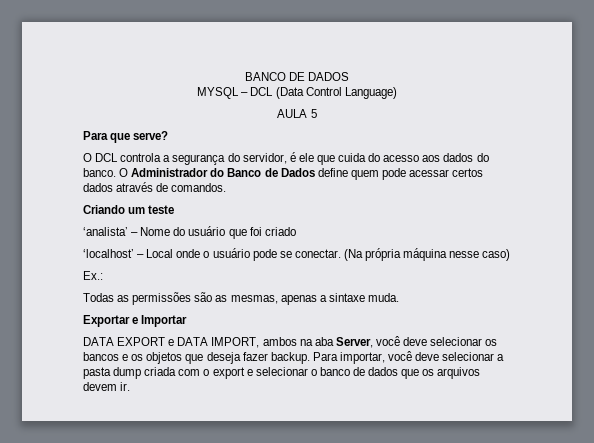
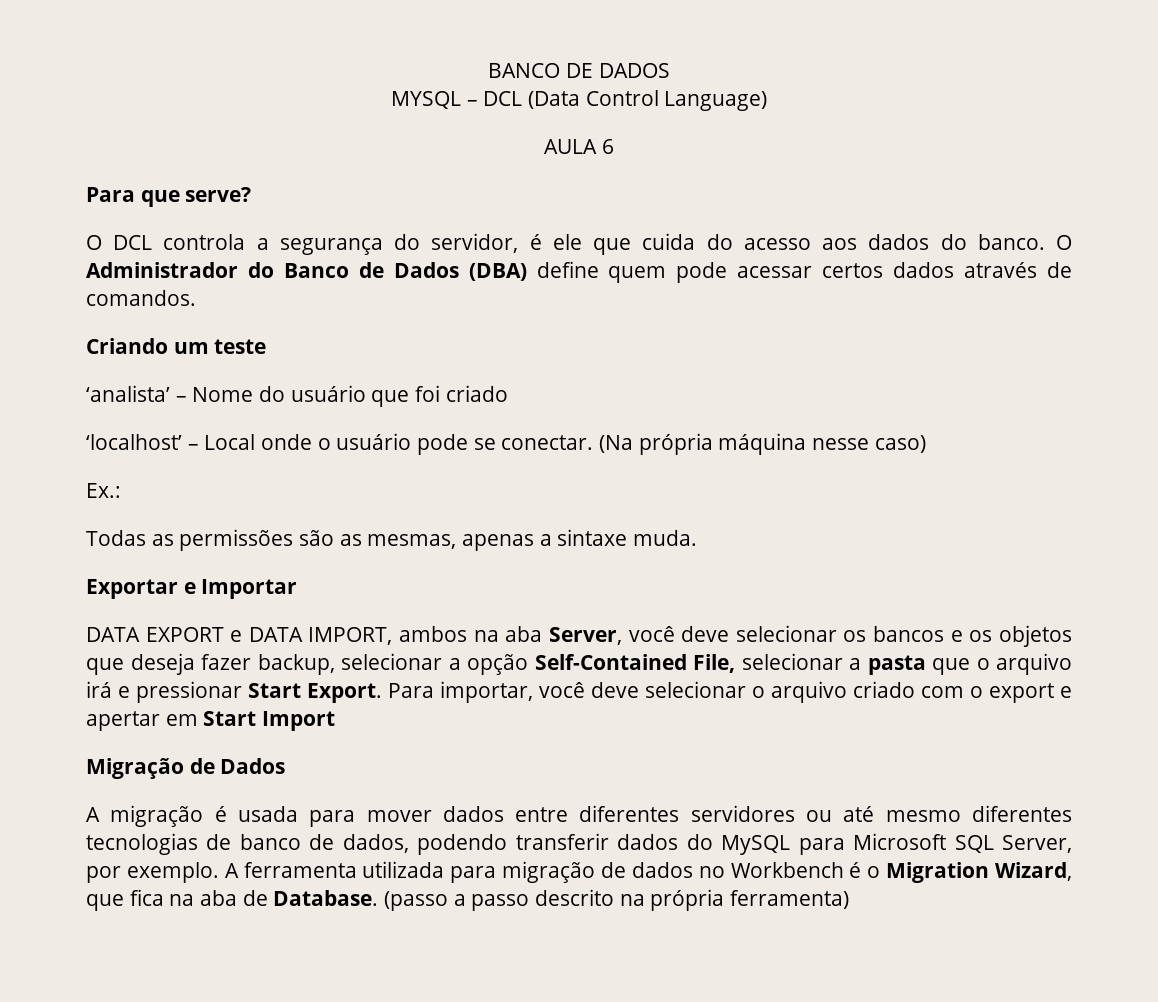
- AULA 5
+ AULA 6
- O Administrador do Banco de Dados define quem pode acessar certos dados através de comandos.
+ O Administrador do Banco de Dados (DBA) define quem pode acessar certos dados através de comandos.
- DATA EXPORT e DATA IMPORT, ambos na aba Server, você deve selecionar os bancos e os objetos que deseja fazer backup.
+ DATA EXPORT e DATA IMPORT, ambos na aba Server, você deve selecionar os bancos e os objetos que deseja fazer backup, selecionar a opção Self-Contained File, selecionar a pasta que o arquivo irá e pressionar Start Export.
- Para importar, você deve selecionar a pasta dump criada com o export e selecionar o banco de dados que os arquivos devem ir.
+ Para importar, você deve selecionar o arquivo criado com o export e apertar em Start Import
+ Migração de Dados
+ A migração é usada para mover dados entre diferentes servidores ou até mesmo diferentes tecnologias de banco de dados, podendo transferir dados do MySQL para Microsoft SQL Server, por exemplo. A ferramenta utilizada para migração de dados no Workbench é o Migration Wizard, que fica na aba de Database. (passo a passo descrito na própria ferramenta)

